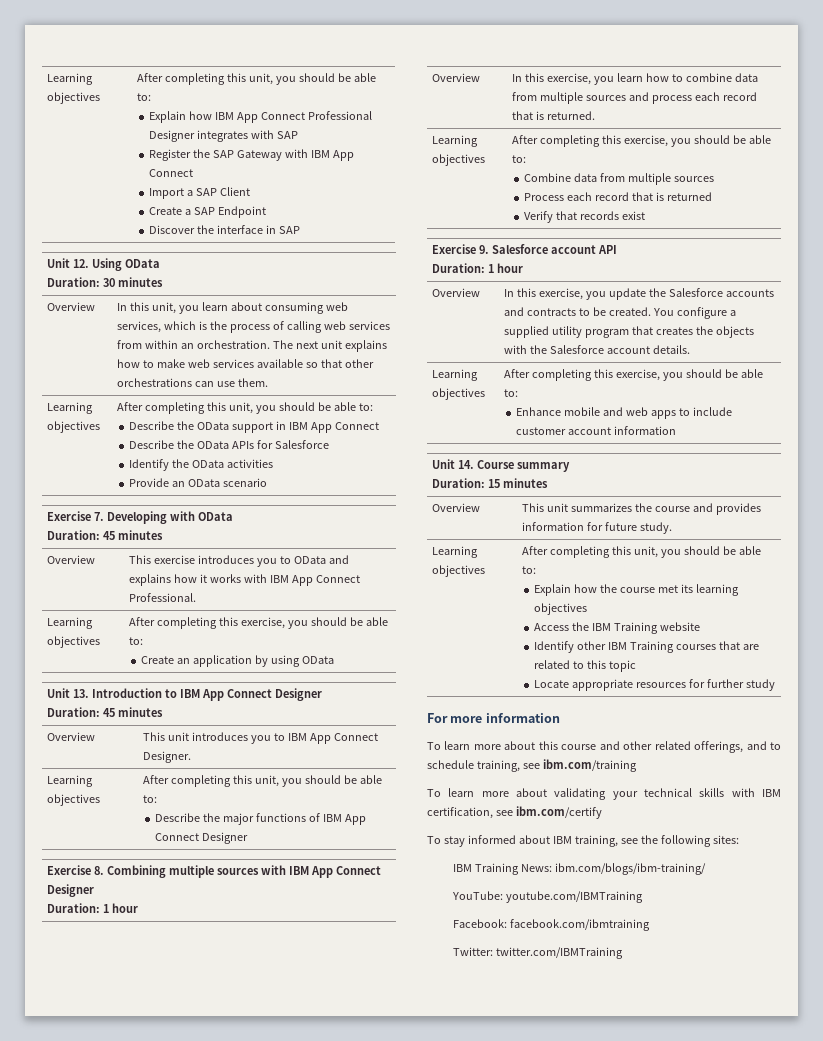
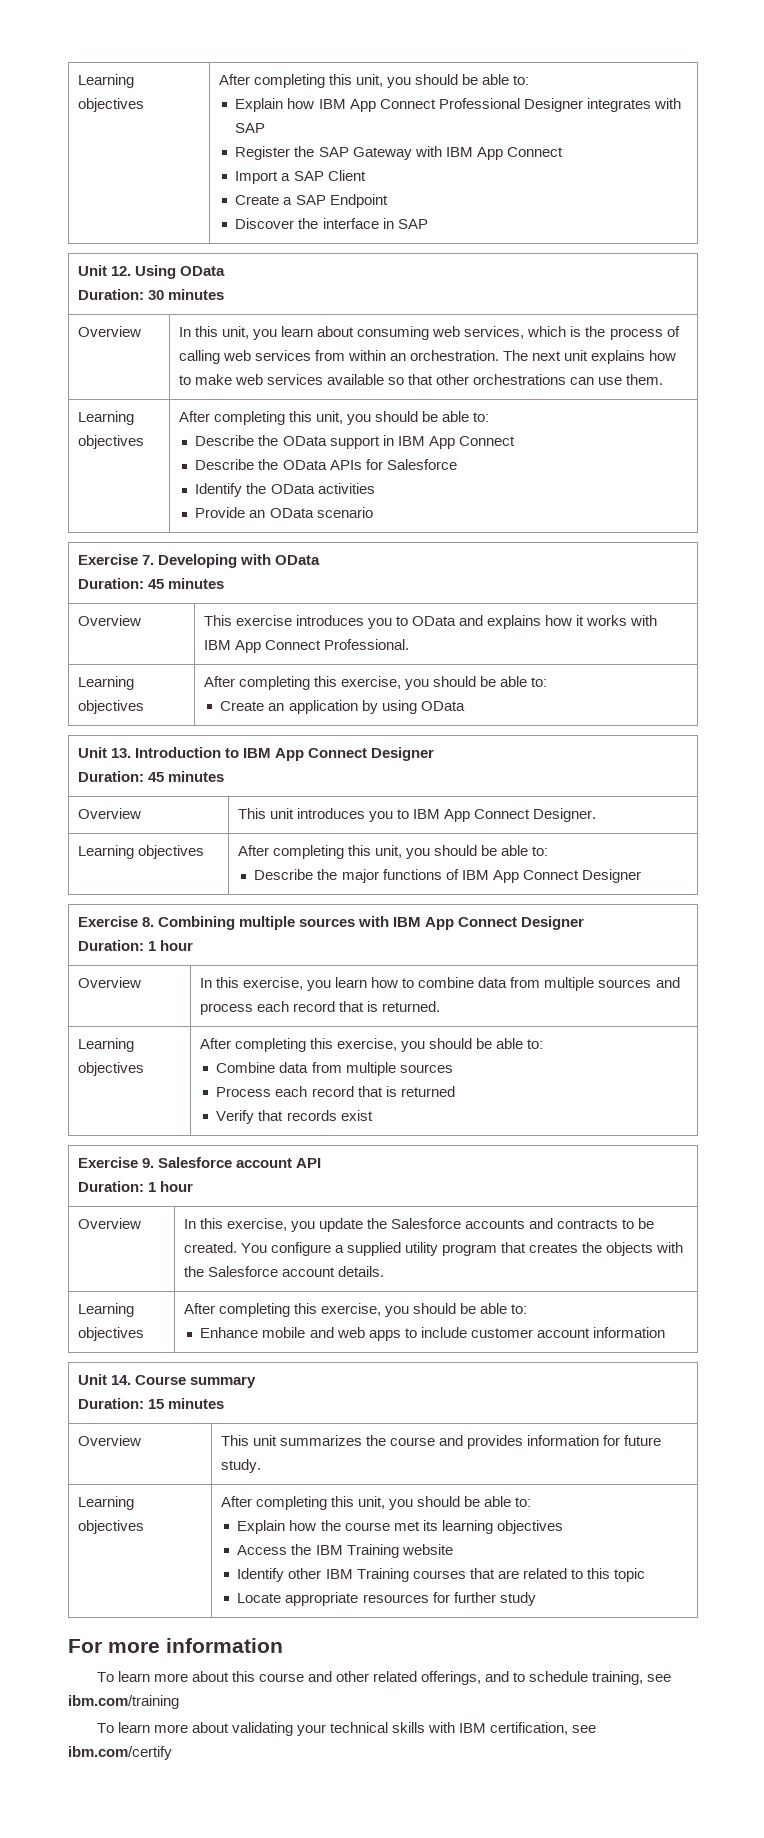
- To stay informed about IBM training, see the following sites:
- IBM Training News: ibm.com/blogs/ibm-training/
- YouTube: youtube.com/IBMTraining
- Facebook: facebook.com/ibmtraining
- Twitter: twitter.com/IBMTraining

